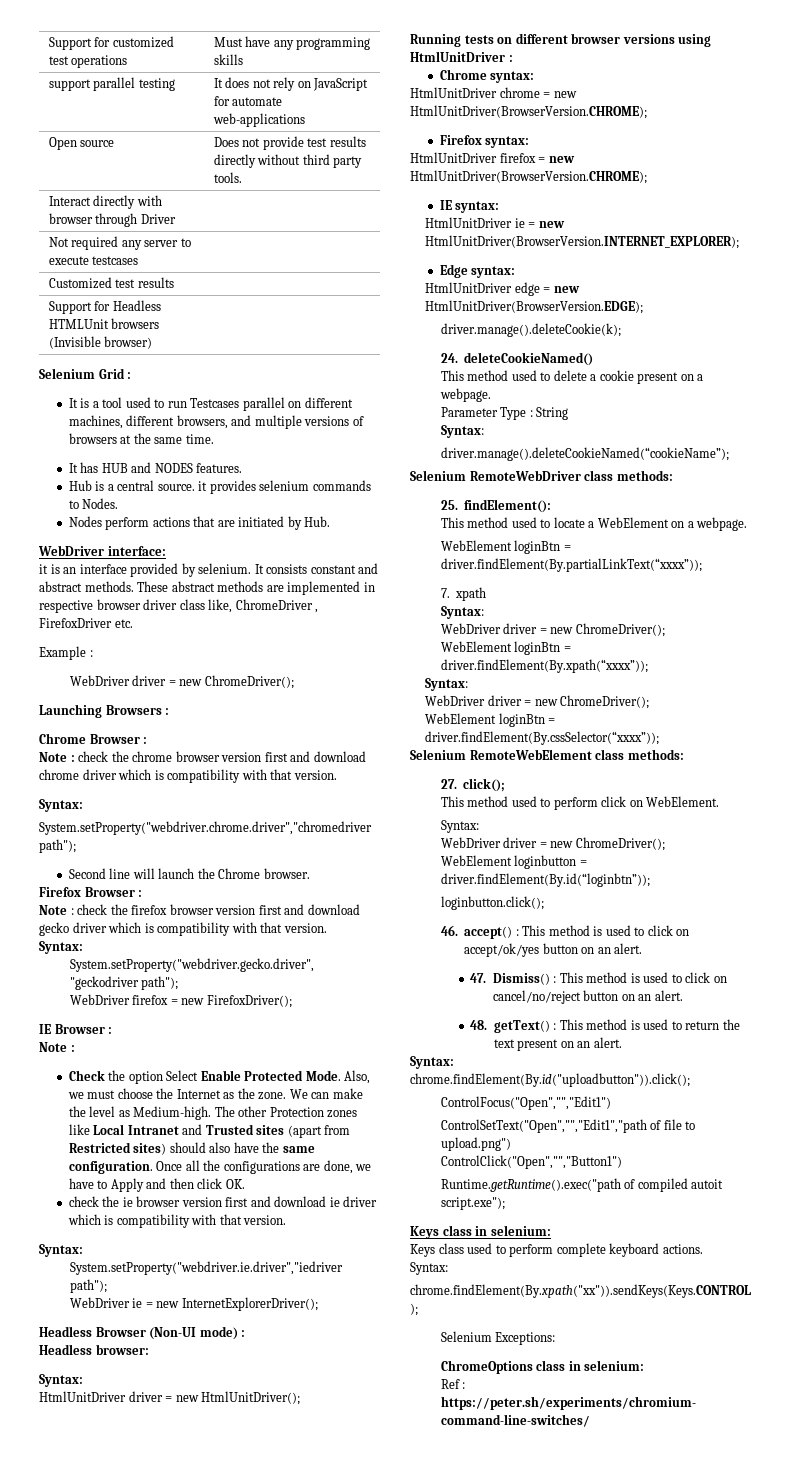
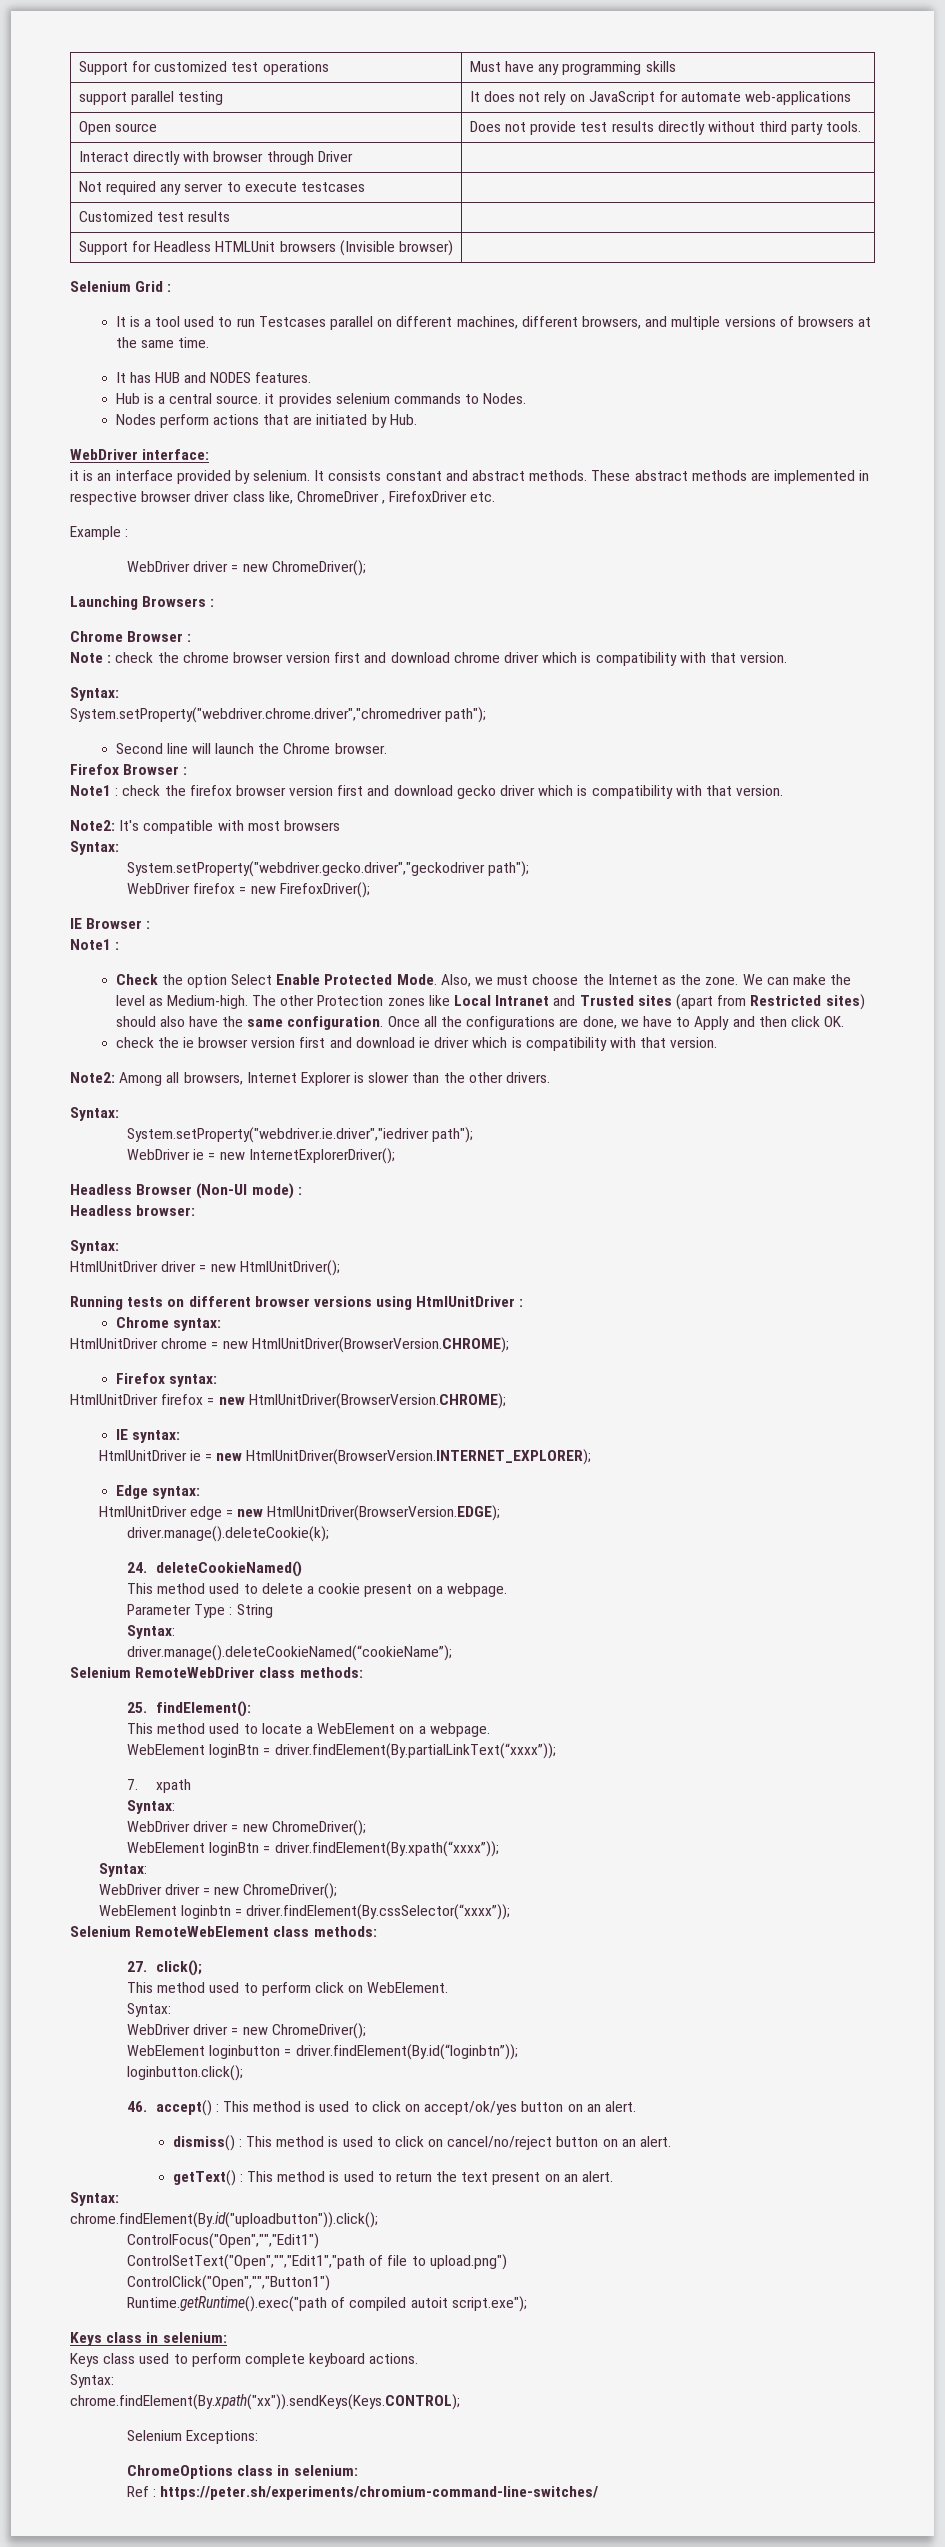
- Note : check the firefox browser version first and download gecko driver which is compatibility with that version.
+ Note1 : check the firefox browser version first and download gecko driver which is compatibility with that version.
+ Note2: It's compatible with most browsers
  IE Browser :
- Note :
+ Note1 :
+ Note2: Among all browsers, Internet Explorer is slower than the other drivers.
- WebElement loginBtn = driver.findElement(By.cssSelector(“xxxx”));
+ WebElement loginbtn = driver.findElement(By.cssSelector(“xxxx”));
- 47. Dismiss() : This method is used to click on cancel/no/reject button on an alert.
+ dismiss() : This method is used to click on cancel/no/reject button on an alert.
- 48. getText() : This method is used to return the text present on an alert.
+ getText() : This method is used to return the text present on an alert.

